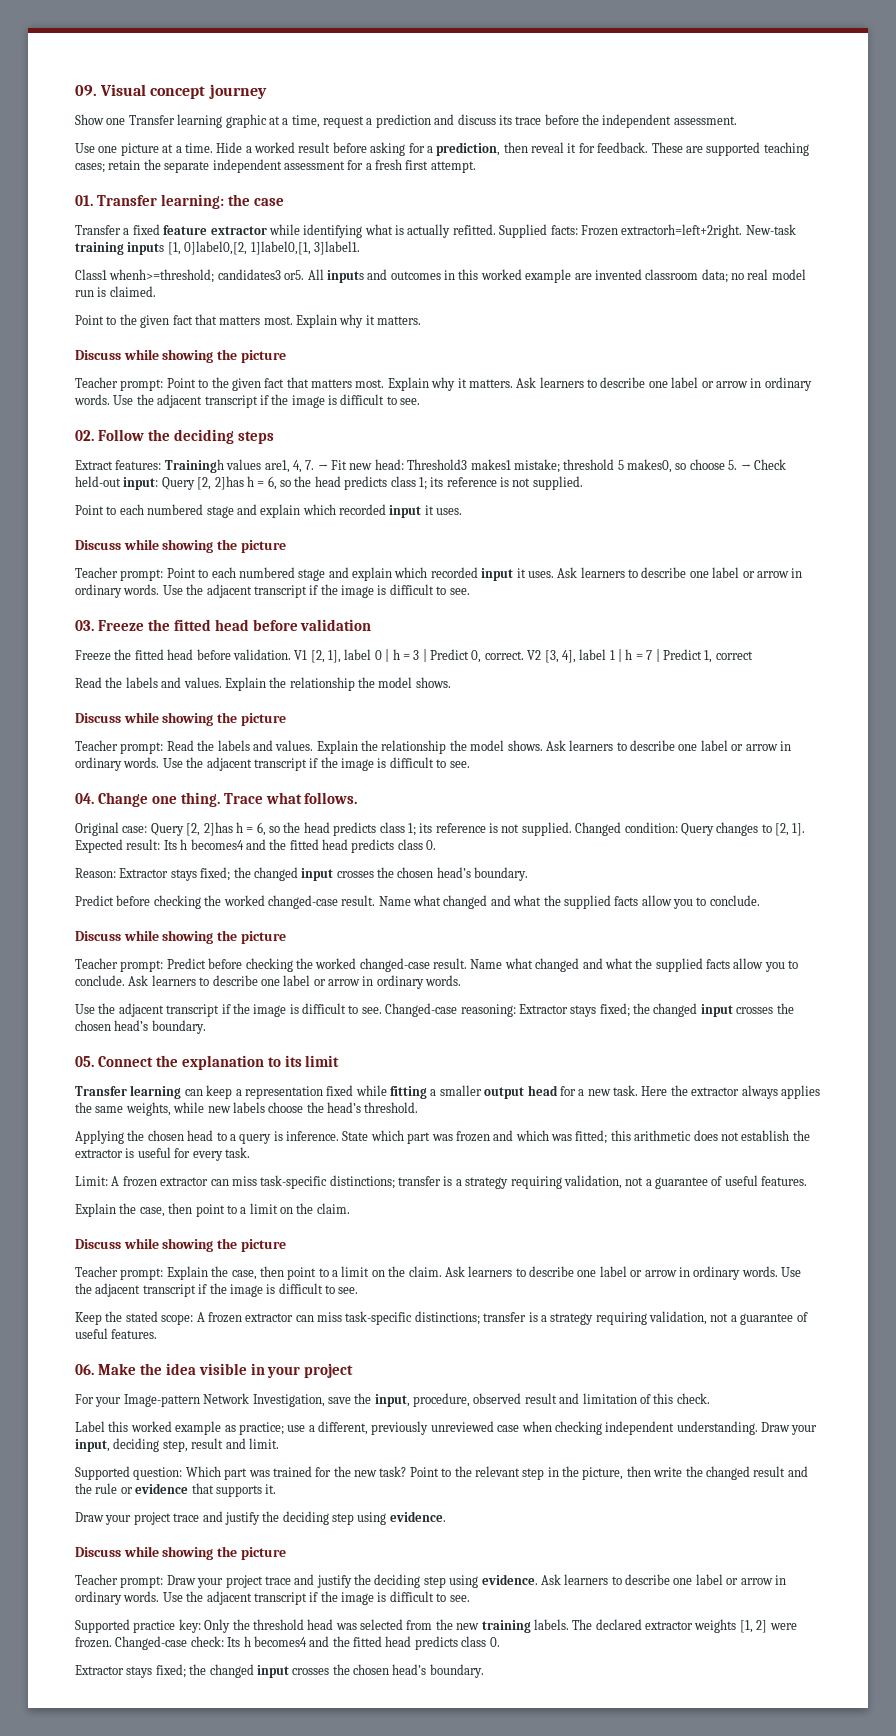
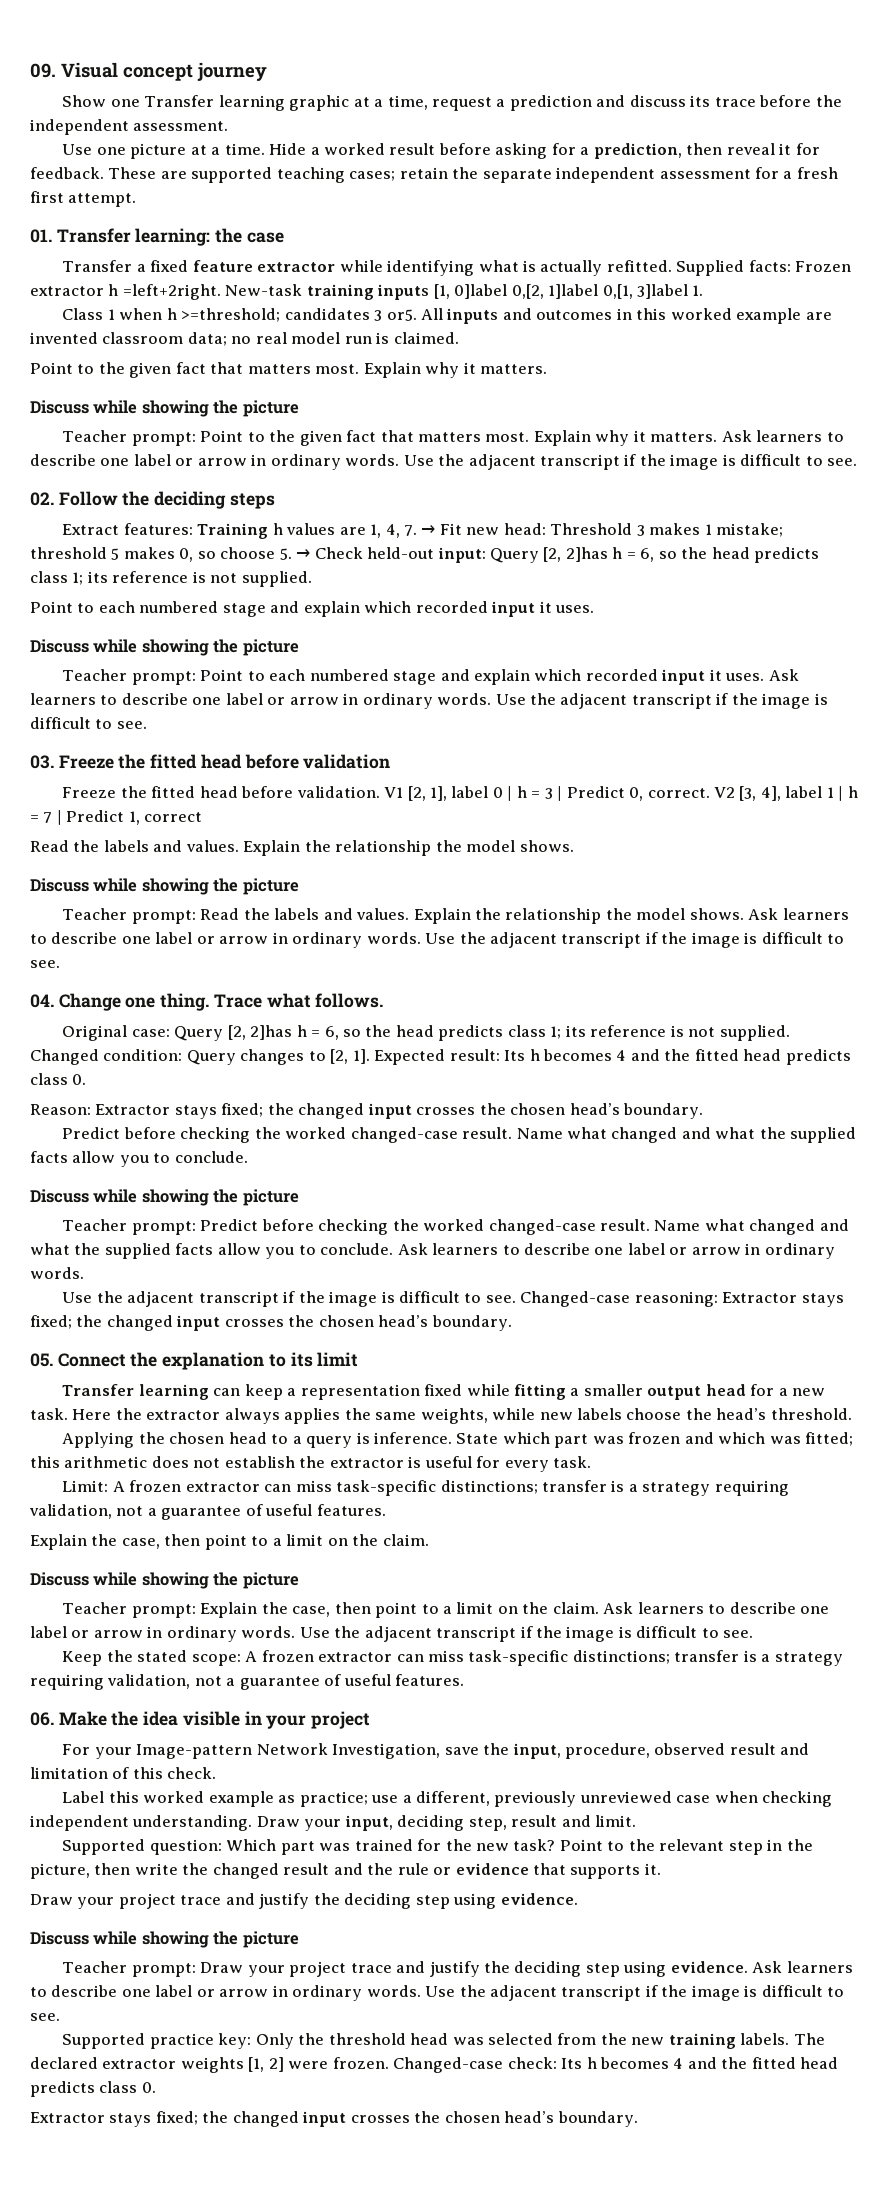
- Supplied facts: Frozen extractorh=left+2right.
+ Supplied facts: Frozen extractor h =left+2right.
- New-task training inputs [1, 0]label0,[2, 1]label0,[1, 3]label1.
- Class1 whenh>=threshold; candidates3 or5.
+ New-task training inputs [1, 0]label 0,[2, 1]label 0,[1, 3]label 1.
+ Class 1 when h >=threshold; candidates 3 or5.
- Extract features: Trainingh values are1, 4, 7. → Fit new head: Threshold3 makes1 mistake; threshold 5 makes0, so choose 5. → Check held-out input: Query [2, 2]has h = 6, so the head predicts class 1; its reference is not supplied.
+ Extract features: Training h values are 1, 4, 7. → Fit new head: Threshold 3 makes 1 mistake; threshold 5 makes 0, so choose 5. → Check held-out input: Query [2, 2]has h = 6, so the head predicts class 1; its reference is not supplied.
- Expected result: Its h becomes4 and the fitted head predicts class 0.
+ Expected result: Its h becomes 4 and the fitted head predicts class 0.
- Changed-case check: Its h becomes4 and the fitted head predicts class 0.
+ Changed-case check: Its h becomes 4 and the fitted head predicts class 0.

